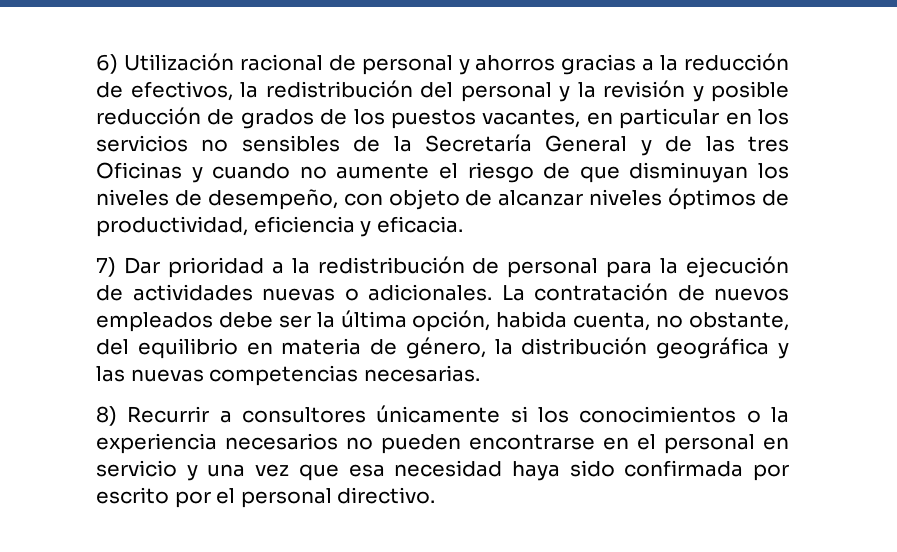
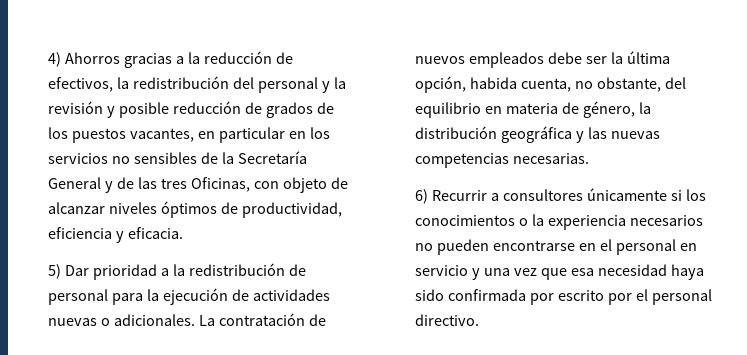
- 6) Utilización racional de personal y ahorros gracias a la reducción de efectivos, la redistribución del personal y la revisión y posible reducción de grados de los puestos vacantes, en particular en los servicios no sensibles de la Secretaría General y de las tres Oficinas y cuando no aumente el riesgo de que disminuyan los niveles de desempeño, con objeto de alcanzar niveles óptimos de productividad, eficiencia y eficacia.
+ 4) Ahorros gracias a la reducción de efectivos, la redistribución del personal y la revisión y posible reducción de grados de los puestos vacantes, en particular en los servicios no sensibles de la Secretaría General y de las tres Oficinas, con objeto de alcanzar niveles óptimos de productividad, eficiencia y eficacia.
- 7) Dar prioridad a la redistribución de personal para la ejecución de actividades nuevas o adicionales.
+ 5) Dar prioridad a la redistribución de personal para la ejecución de actividades nuevas o adicionales.
- 8) Recurrir a consultores únicamente si los conocimientos o la experiencia necesarios no pueden encontrarse en el personal en servicio y una vez que esa necesidad haya sido confirmada por escrito por el personal directivo.
+ 6) Recurrir a consultores únicamente si los conocimientos o la experiencia necesarios no pueden encontrarse en el personal en servicio y una vez que esa necesidad haya sido confirmada por escrito por el personal directivo.

